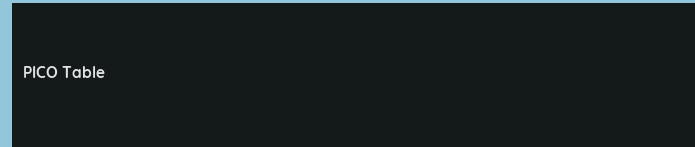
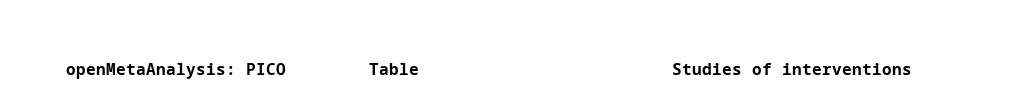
- PICO Table
+ openMetaAnalysis: PICO Table
+ Studies of interventions

